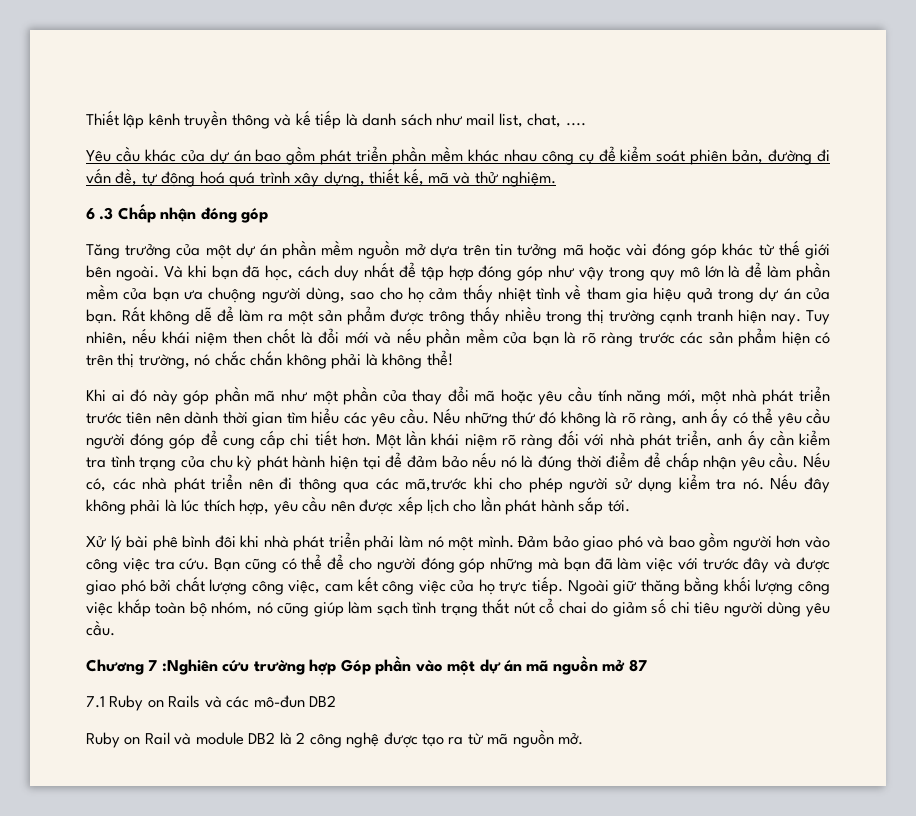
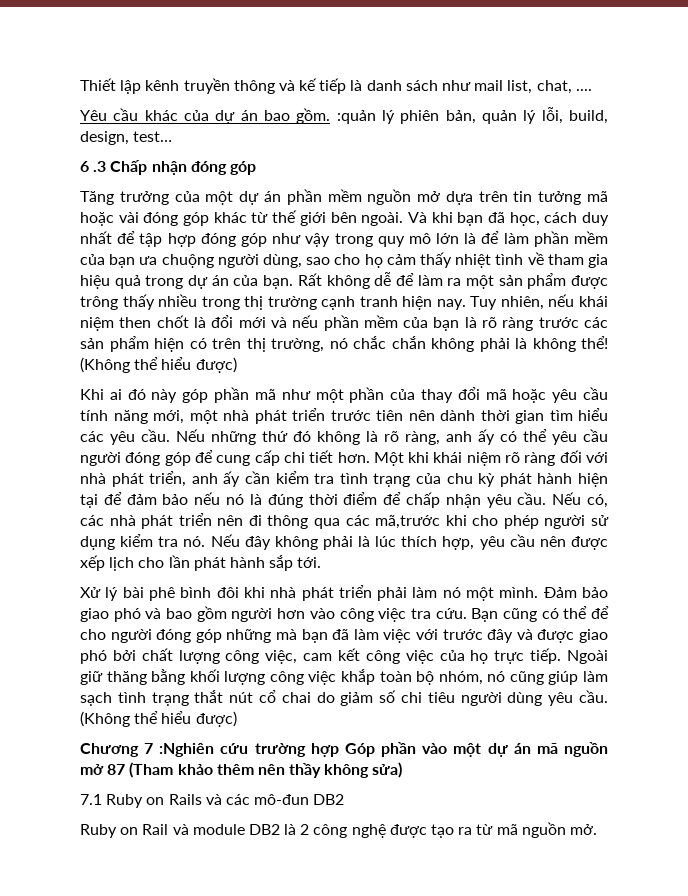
- Yêu cầu khác của dự án bao gồm phát triển phần mềm khác nhau công cụ để kiểm soát phiên bản, đường đi vấn đề, tự động hoá quá trình xây dựng, thiết kế, mã và thử nghiệm.
+ Yêu cầu khác của dự án bao gồm. :quản lý phiên bản, quản lý lỗi, build, design, test…
- Tuy nhiên, nếu khái niệm then chốt là đổi mới và nếu phần mềm của bạn là rõ ràng trước các sản phẩm hiện có trên thị trường, nó chắc chắn không phải là không thể!
+ Tuy nhiên, nếu khái niệm then chốt là đổi mới và nếu phần mềm của bạn là rõ ràng trước các sản phẩm hiện có trên thị trường, nó chắc chắn không phải là không thể! (Không thể hiểu được)
- Một lần khái niệm rõ ràng đối với nhà phát triển, anh ấy cần kiểm tra tình trạng của chu kỳ phát hành hiện tại để đảm bảo nếu nó là đúng thời điểm để chấp nhận yêu cầu.
+ Một khi khái niệm rõ ràng đối với nhà phát triển, anh ấy cần kiểm tra tình trạng của chu kỳ phát hành hiện tại để đảm bảo nếu nó là đúng thời điểm để chấp nhận yêu cầu.
- Ngoài giữ thăng bằng khối lượng công việc khắp toàn bộ nhóm, nó cũng giúp làm sạch tình trạng thắt nút cổ chai do giảm số chi tiêu người dùng yêu cầu.
+ Ngoài giữ thăng bằng khối lượng công việc khắp toàn bộ nhóm, nó cũng giúp làm sạch tình trạng thắt nút cổ chai do giảm số chi tiêu người dùng yêu cầu. (Không thể hiểu được)
- Chương 7 :Nghiên cứu trường hợp Góp phần vào một dự án mã nguồn mở 87
+ Chương 7 :Nghiên cứu trường hợp Góp phần vào một dự án mã nguồn mở 87 (Tham khảo thêm nên thầy không sửa)

